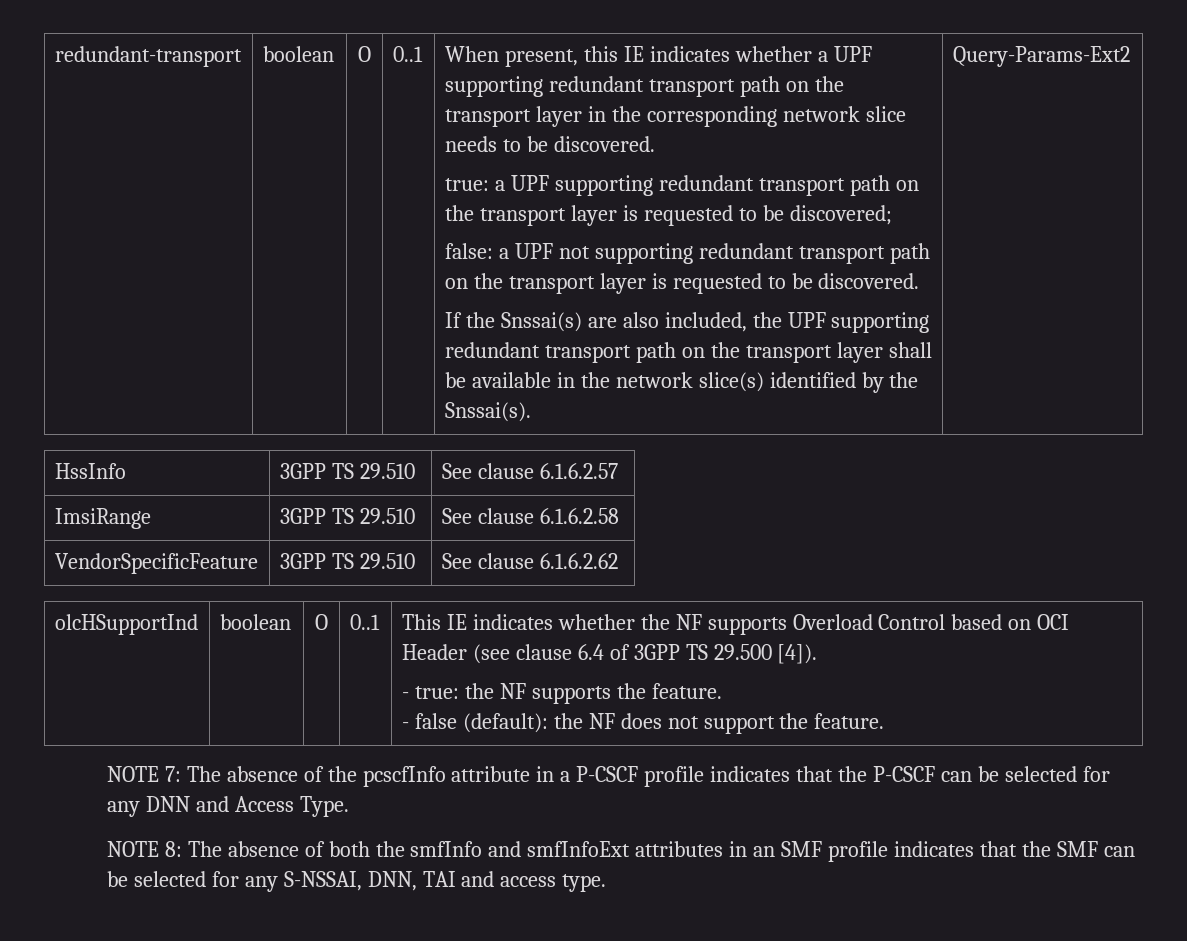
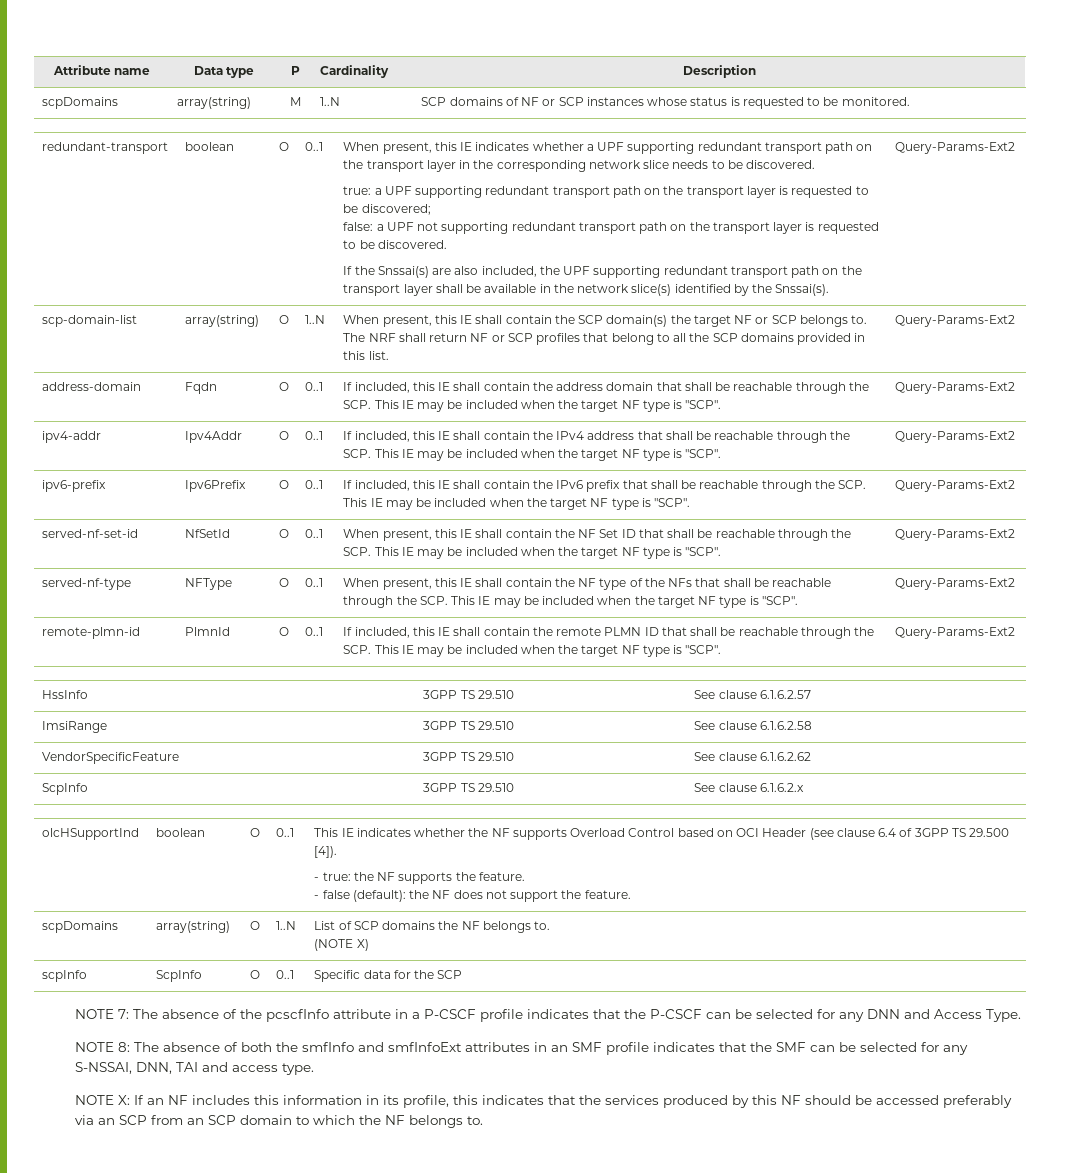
+ Attribute name | Data type | P | Cardinality | Description
+ scpDomains | array(string) | M | 1..N | SCP domains of NF or SCP instances whose status is requested to be monitored.
+ scp-domain-list | array(string) | O | 1..N | When present, this IE shall contain the SCP domain(s) the target NF or SCP belongs to. The NRF shall return NF or SCP profiles that belong to all the SCP domains provided in this list. | Query-Params-Ext2
+ address-domain | Fqdn | O | 0..1 | If included, this IE shall contain the address domain that shall be reachable through the SCP. This IE may be included when the target NF type is "SCP". | Query-Params-Ext2
+ ipv4-addr | Ipv4Addr | O | 0..1 | If included, this IE shall contain the IPv4 address that shall be reachable through the SCP. This IE may be included when the target NF type is "SCP". | Query-Params-Ext2
+ ipv6-prefix | Ipv6Prefix | O | 0..1 | If included, this IE shall contain the IPv6 prefix that shall be reachable through the SCP. This IE may be included when the target NF type is "SCP". | Query-Params-Ext2
+ served-nf-set-id | NfSetId | O | 0..1 | When present, this IE shall contain the NF Set ID that shall be reachable through the SCP. This IE may be included when the target NF type is "SCP". | Query-Params-Ext2
+ served-nf-type | NFType | O | 0..1 | When present, this IE shall contain the NF type of the NFs that shall be reachable through the SCP. This IE may be included when the target NF type is "SCP". | Query-Params-Ext2
+ remote-plmn-id | PlmnId | O | 0..1 | If included, this IE shall contain the remote PLMN ID that shall be reachable through the SCP. This IE may be included when the target NF type is "SCP". | Query-Params-Ext2
+ ScpInfo | 3GPP TS 29.510 | See clause 6.1.6.2.x
+ scpDomains | array(string) | O | 1..N | List of SCP domains the NF belongs to.
+ (NOTE X)
+ scpInfo | ScpInfo | O | 0..1 | Specific data for the SCP
+ NOTE X: If an NF includes this information in its profile, this indicates that the services produced by this NF should be accessed preferably via an SCP from an SCP domain to which the NF belongs to.

